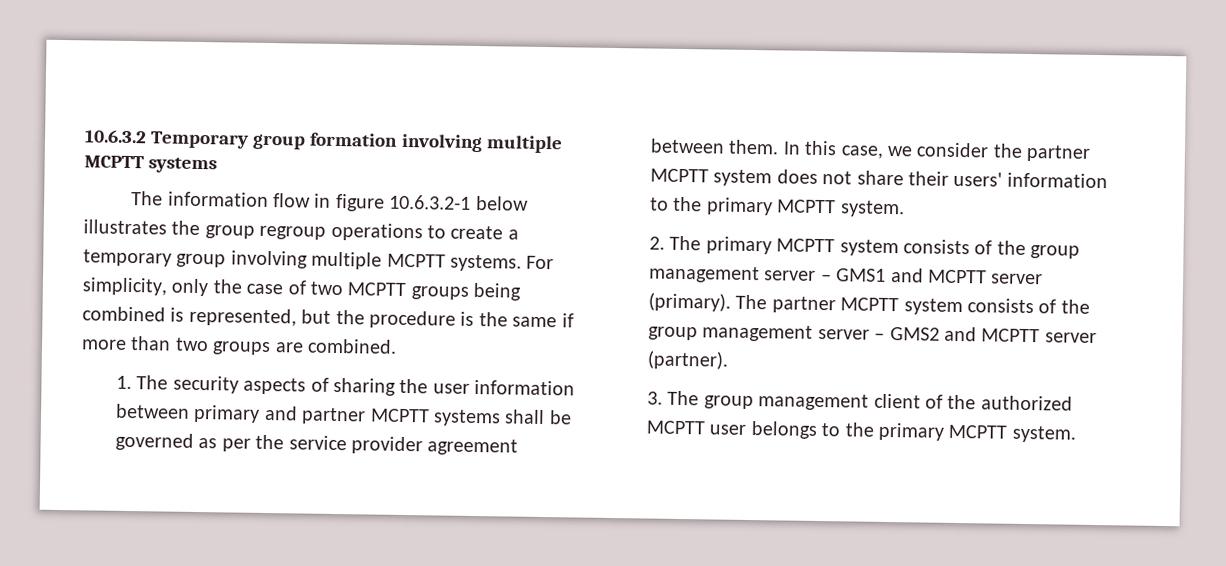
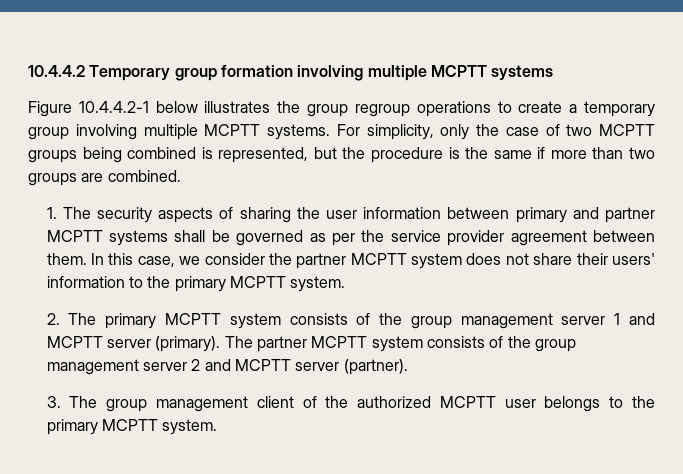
- 10.6.3.2 Temporary group formation involving multiple MCPTT systems
+ 10.4.4.2 Temporary group formation involving multiple MCPTT systems
- The information flow in figure 10.6.3.2-1 below illustrates the group regroup operations to create a temporary group involving multiple MCPTT systems.
+ Figure 10.4.4.2-1 below illustrates the group regroup operations to create a temporary group involving multiple MCPTT systems.
- 2. The primary MCPTT system consists of the group management server – GMS1 and MCPTT server (primary).
+ 2. The primary MCPTT system consists of the group management server 1 and MCPTT server (primary).
- The partner MCPTT system consists of the group management server – GMS2 and MCPTT server (partner).
+ The partner MCPTT system consists of the group management server 2 and MCPTT server (partner).

